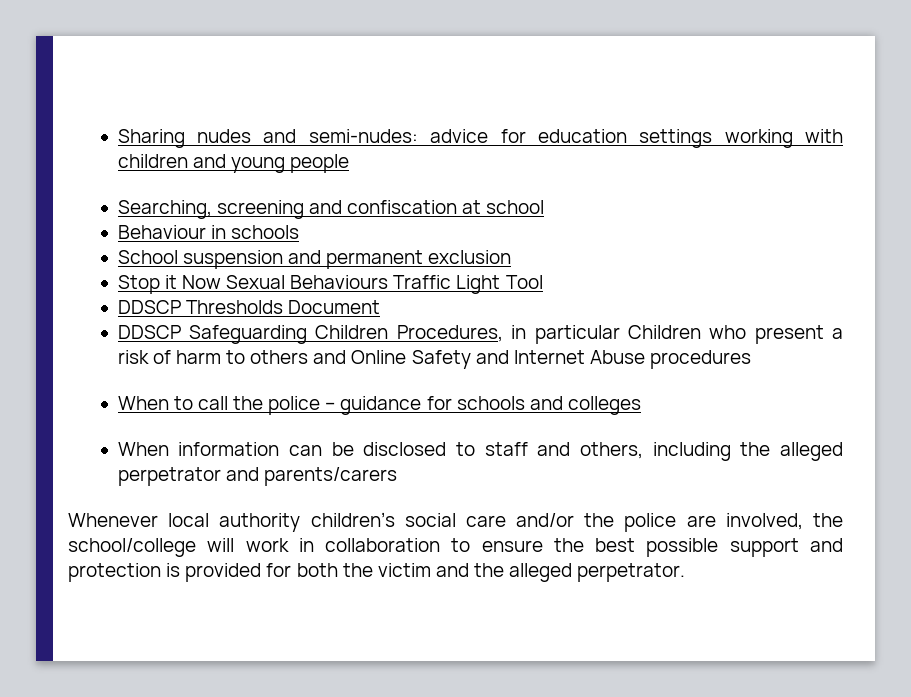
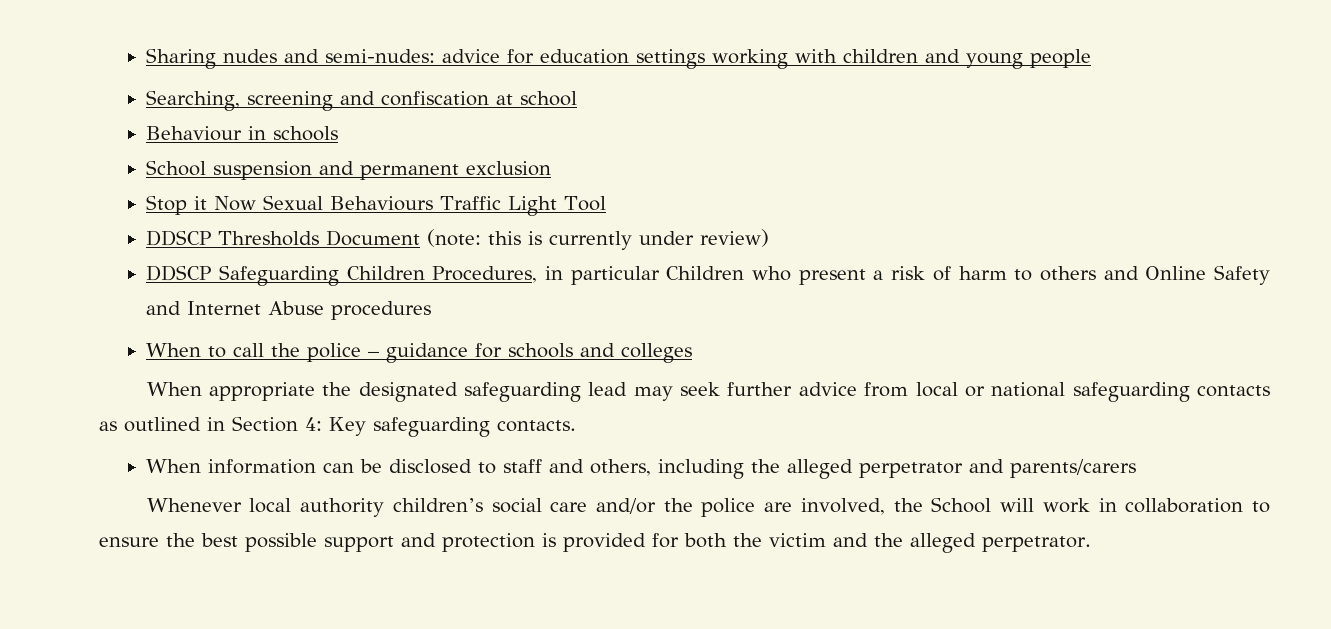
- DDSCP Thresholds Document
+ DDSCP Thresholds Document (note: this is currently under review)
+ When appropriate the designated safeguarding lead may seek further advice from local or national safeguarding contacts as outlined in Section 4: Key safeguarding contacts.
- Whenever local authority children’s social care and/or the police are involved, the school/college will work in collaboration to ensure the best possible support and protection is provided for both the victim and the alleged perpetrator.
+ Whenever local authority children’s social care and/or the police are involved, the School will work in collaboration to ensure the best possible support and protection is provided for both the victim and the alleged perpetrator.

